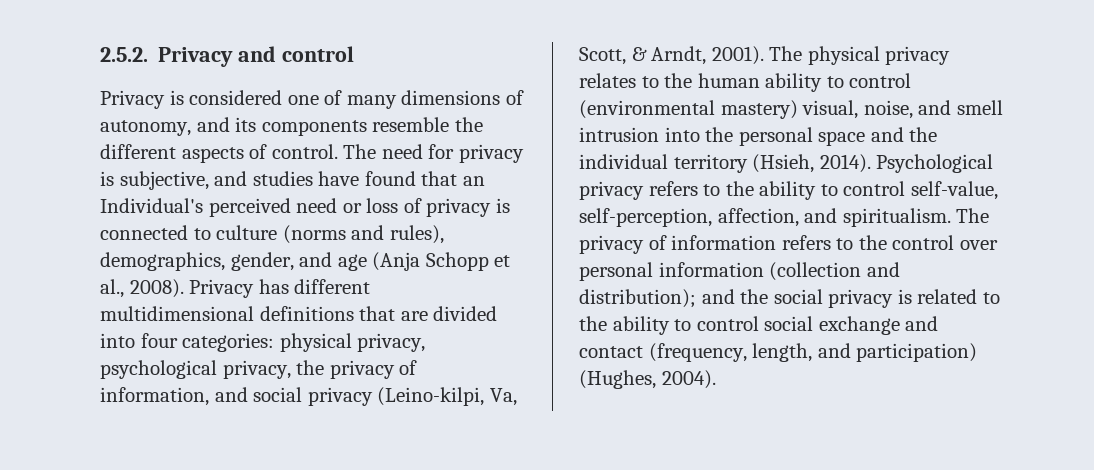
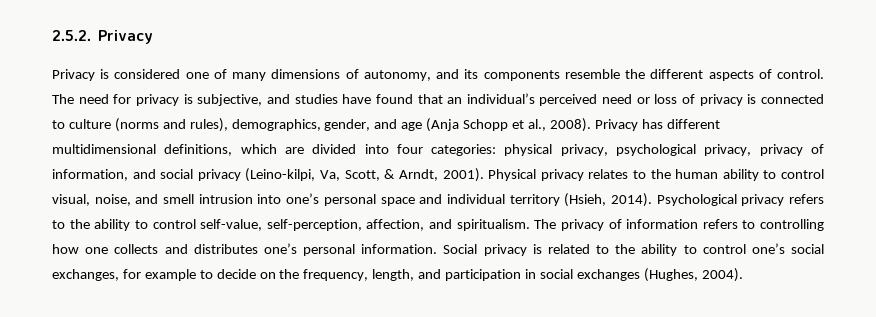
- 2.5.2. Privacy and control
+ 2.5.2. Privacy
- The need for privacy is subjective, and studies have found that an Individual's perceived need or loss of privacy is connected to culture (norms and rules), demographics, gender, and age (Anja Schopp et al., 2008).
+ The need for privacy is subjective, and studies have found that an individual’s perceived need or loss of privacy is connected to culture (norms and rules), demographics, gender, and age (Anja Schopp et al., 2008).
- Privacy has different multidimensional definitions that are divided into four categories: physical privacy, psychological privacy, the privacy of information, and social privacy (Leino-kilpi, Va, Scott, & Arndt, 2001).
+ Privacy has different multidimensional definitions, which are divided into four categories: physical privacy, psychological privacy, privacy of information, and social privacy (Leino-kilpi, Va, Scott, & Arndt, 2001).
- The physical privacy relates to the human ability to control (environmental mastery) visual, noise, and smell intrusion into the personal space and the individual territory (Hsieh, 2014).
+ Physical privacy relates to the human ability to control visual, noise, and smell intrusion into one’s personal space and individual territory (Hsieh, 2014).
- The privacy of information refers to the control over personal information (collection and distribution); and the social privacy is related to the ability to control social exchange and contact (frequency, length, and participation) (Hughes, 2004).
+ The privacy of information refers to controlling how one collects and distributes one’s personal information. Social privacy is related to the ability to control one’s social exchanges, for example to decide on the frequency, length, and participation in social exchanges (Hughes, 2004).

